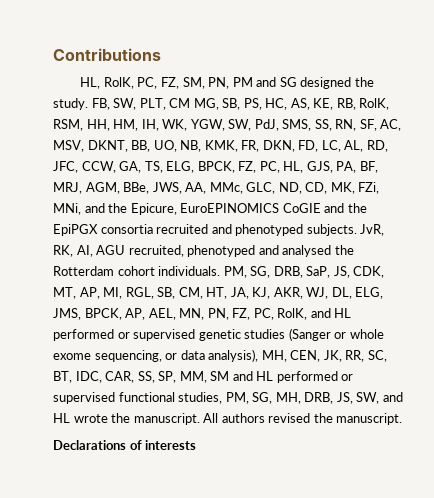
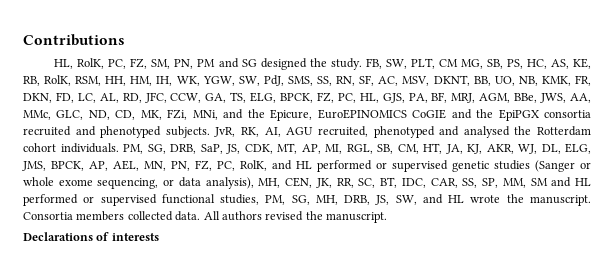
+ Consortia members collected data.

